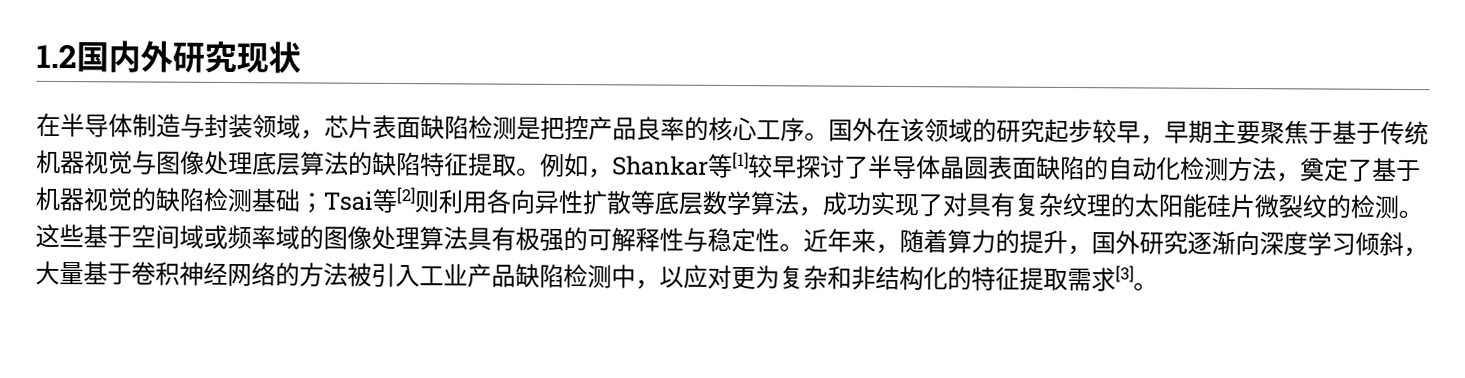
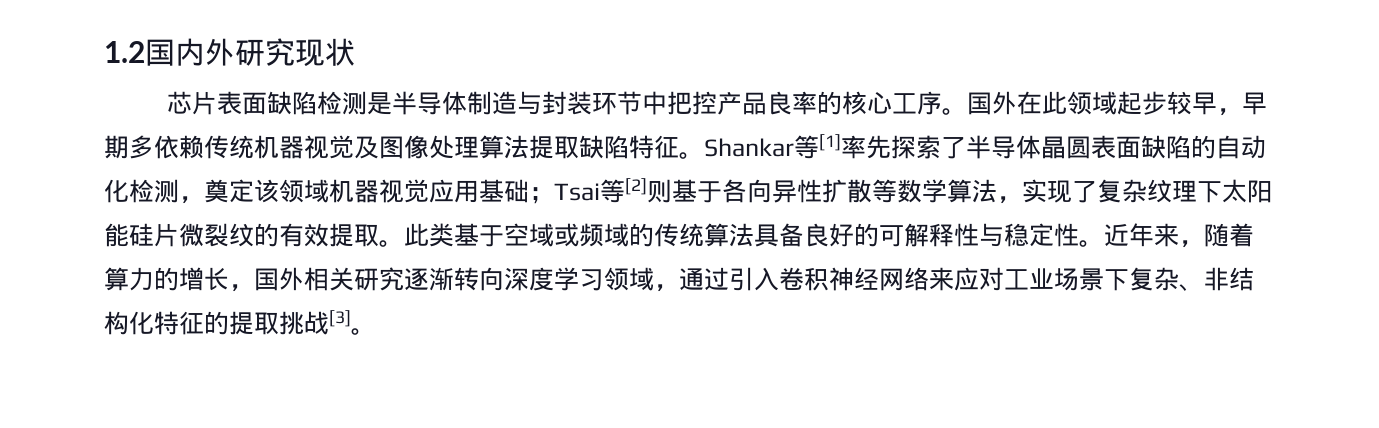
- 在半导体制造与封装领域，芯片表面缺陷检测是把控产品良率的核心工序。
+ 芯片表面缺陷检测是半导体制造与封装环节中把控产品良率的核心工序。
- 国外在该领域的研究起步较早，早期主要聚焦于基于传统机器视觉与图像处理底层算法的缺陷特征提取。例如，Shankar等[1]较早探讨了半导体晶圆表面缺陷的自动化检测方法，奠定了基于机器视觉的缺陷检测基础；Tsai等[2]则利用各向异性扩散等底层数学算法，成功实现了对具有复杂纹理的太阳能硅片微裂纹的检测。这些基于空间域或频率域的图像处理算法具有极强的可解释性与稳定性。
+ 国外在此领域起步较早，早期多依赖传统机器视觉及图像处理算法提取缺陷特征。Shankar等[1]率先探索了半导体晶圆表面缺陷的自动化检测，奠定该领域机器视觉应用基础；Tsai等[2]则基于各向异性扩散等数学算法，实现了复杂纹理下太阳能硅片微裂纹的有效提取。此类基于空域或频域的传统算法具备良好的可解释性与稳定性。
- 近年来，随着算力的提升，国外研究逐渐向深度学习倾斜，大量基于卷积神经网络的方法被引入工业产品缺陷检测中，以应对更为复杂和非结构化的特征提取需求[3]。
+ 近年来，随着算力的增长，国外相关研究逐渐转向深度学习领域，通过引入卷积神经网络来应对工业场景下复杂、非结构化特征的提取挑战[3]。

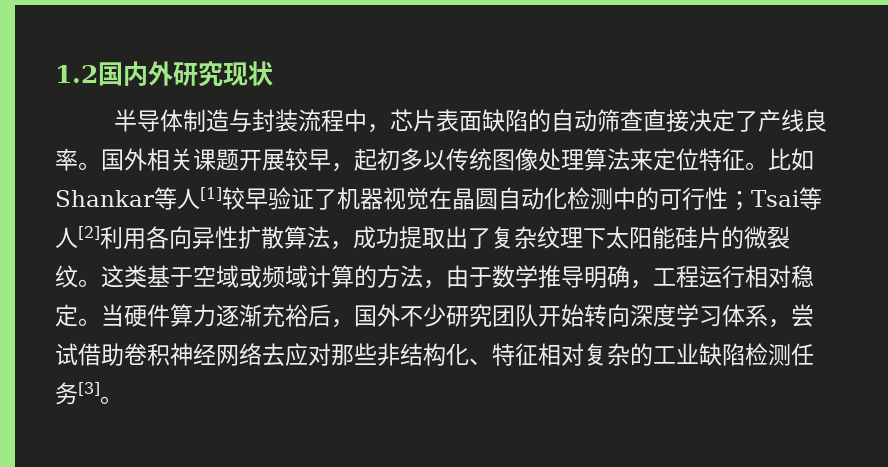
- 芯片表面缺陷检测是半导体制造与封装环节中把控产品良率的核心工序。国外在此领域起步较早，早期多依赖传统机器视觉及图像处理算法提取缺陷特征。Shankar等[1]率先探索了半导体晶圆表面缺陷的自动化检测，奠定该领域机器视觉应用基础；Tsai等[2]则基于各向异性扩散等数学算法，实现了复杂纹理下太阳能硅片微裂纹的有效提取。此类基于空域或频域的传统算法具备良好的可解释性与稳定性。近年来，随着算力的增长，国外相关研究逐渐转向深度学习领域，通过引入卷积神经网络来应对工业场景下复杂、非结构化特征的提取挑战[3]。
+ 半导体制造与封装流程中，芯片表面缺陷的自动筛查直接决定了产线良率。国外相关课题开展较早，起初多以传统图像处理算法来定位特征。比如Shankar等人[1]较早验证了机器视觉在晶圆自动化检测中的可行性；Tsai等人[2]利用各向异性扩散算法，成功提取出了复杂纹理下太阳能硅片的微裂纹。这类基于空域或频域计算的方法，由于数学推导明确，工程运行相对稳定。当硬件算力逐渐充裕后，国外不少研究团队开始转向深度学习体系，尝试借助卷积神经网络去应对那些非结构化、特征相对复杂的工业缺陷检测任务[3]。

